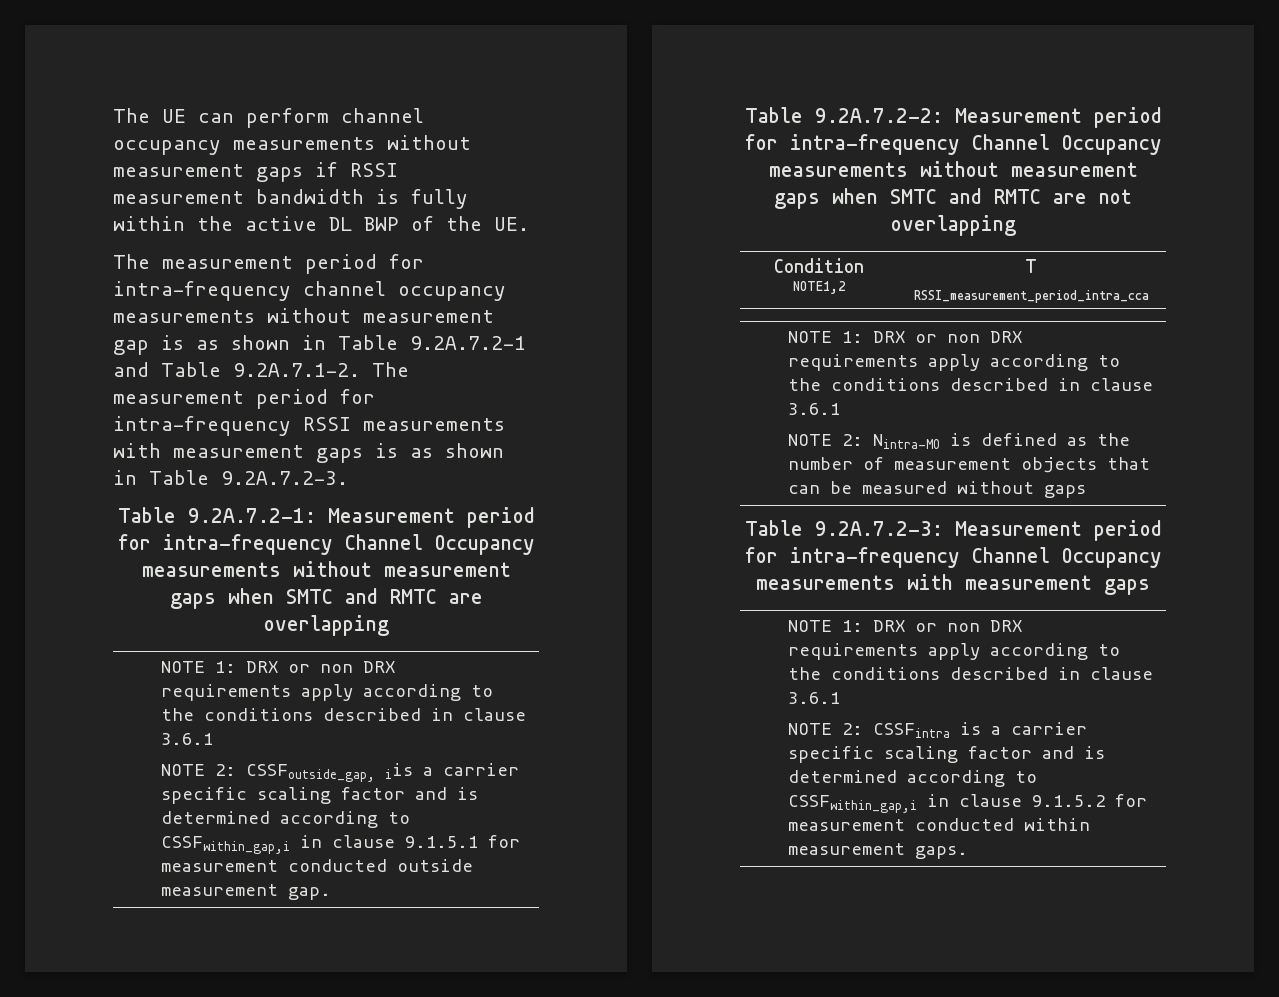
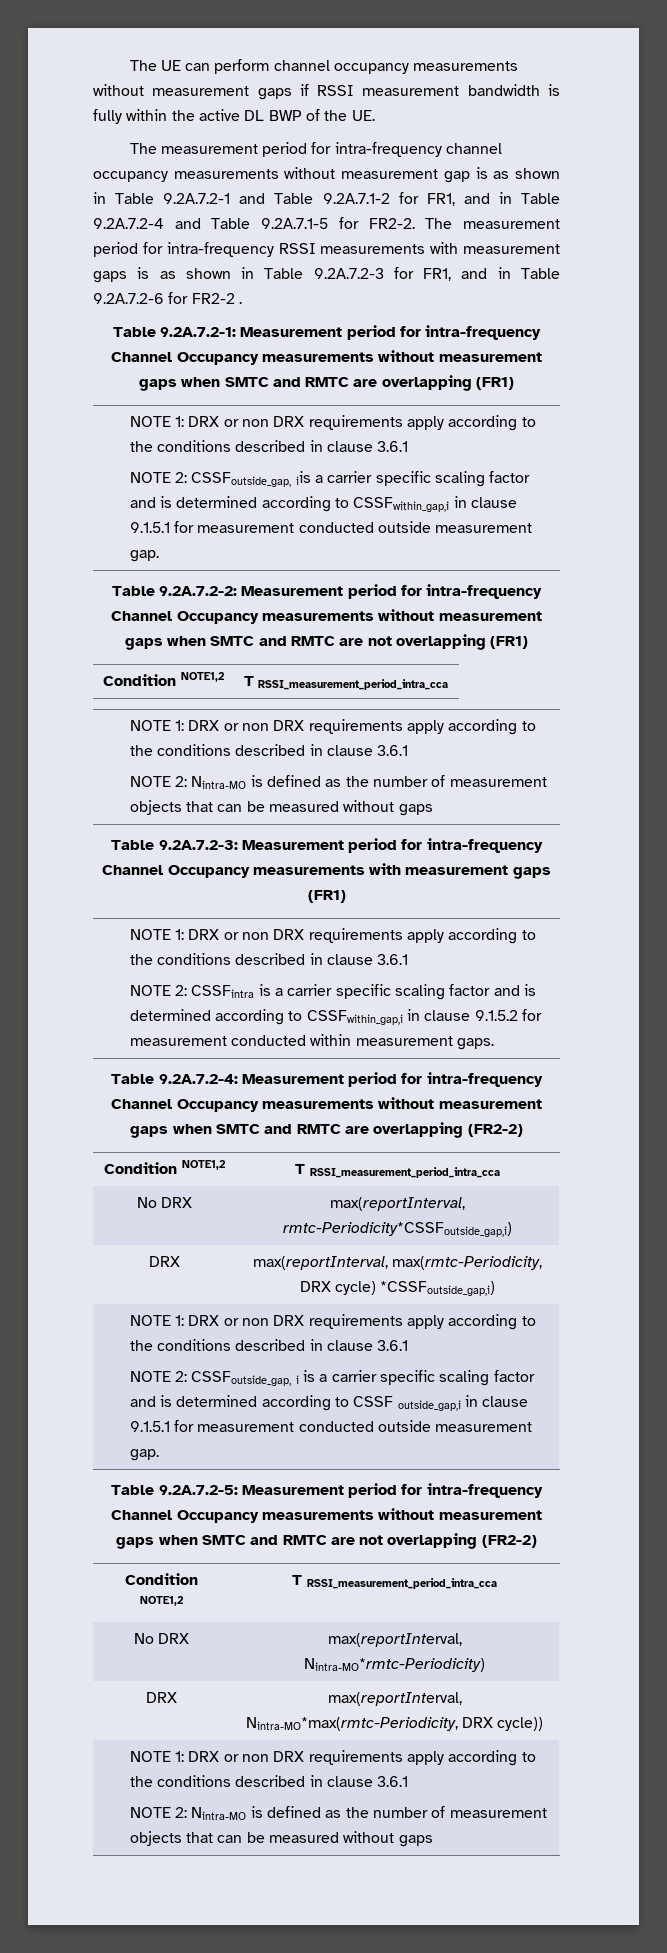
- The measurement period for intra-frequency channel occupancy measurements without measurement gap is as shown in Table 9.2A.7.2-1 and Table 9.2A.7.1-2. The measurement period for intra-frequency RSSI measurements with measurement gaps is as shown in Table 9.2A.7.2-3.
+ The measurement period for intra-frequency channel occupancy measurements without measurement gap is as shown in Table 9.2A.7.2-1 and Table 9.2A.7.1-2 for FR1, and in Table 9.2A.7.2-4 and Table 9.2A.7.1-5 for FR2-2. The measurement period for intra-frequency RSSI measurements with measurement gaps is as shown in Table 9.2A.7.2-3 for FR1, and in Table 9.2A.7.2-6 for FR2-2 .
- Table 9.2A.7.2-1: Measurement period for intra-frequency Channel Occupancy measurements without measurement gaps when SMTC and RMTC are overlapping
+ Table 9.2A.7.2-1: Measurement period for intra-frequency Channel Occupancy measurements without measurement gaps when SMTC and RMTC are overlapping (FR1)
- Table 9.2A.7.2-2: Measurement period for intra-frequency Channel Occupancy measurements without measurement gaps when SMTC and RMTC are not overlapping
+ Table 9.2A.7.2-2: Measurement period for intra-frequency Channel Occupancy measurements without measurement gaps when SMTC and RMTC are not overlapping (FR1)
- Table 9.2A.7.2-3: Measurement period for intra-frequency Channel Occupancy measurements with measurement gaps
+ Table 9.2A.7.2-3: Measurement period for intra-frequency Channel Occupancy measurements with measurement gaps (FR1)
+ Table 9.2A.7.2-4: Measurement period for intra-frequency Channel Occupancy measurements without measurement gaps when SMTC and RMTC are overlapping (FR2-2)
+ Condition NOTE1,2 | T RSSI_measurement_period_intra_cca
+ No DRX | max(reportInterval, rmtc-Periodicity*CSSFoutside_gap,i)
+ DRX | max(reportInterval, max(rmtc-Periodicity, DRX cycle) *CSSFoutside_gap,i)
+ NOTE 1: DRX or non DRX requirements apply according to the conditions described in clause 3.6.1
+ NOTE 2: CSSFoutside_gap, i is a carrier specific scaling factor and is determined according to CSSF outside_gap,i in clause 9.1.5.1 for measurement conducted outside measurement gap.
+ Table 9.2A.7.2-5: Measurement period for intra-frequency Channel Occupancy measurements without measurement gaps when SMTC and RMTC are not overlapping (FR2-2)
+ Condition NOTE1,2 | T RSSI_measurement_period_intra_cca
+ No DRX | max(reportInterval, Nintra-MO*rmtc-Periodicity)
+ DRX | max(reportInterval, Nintra-MO*max(rmtc-Periodicity, DRX cycle))
+ NOTE 1: DRX or non DRX requirements apply according to the conditions described in clause 3.6.1
+ NOTE 2: Nintra-MO is defined as the number of measurement objects that can be measured without gaps

